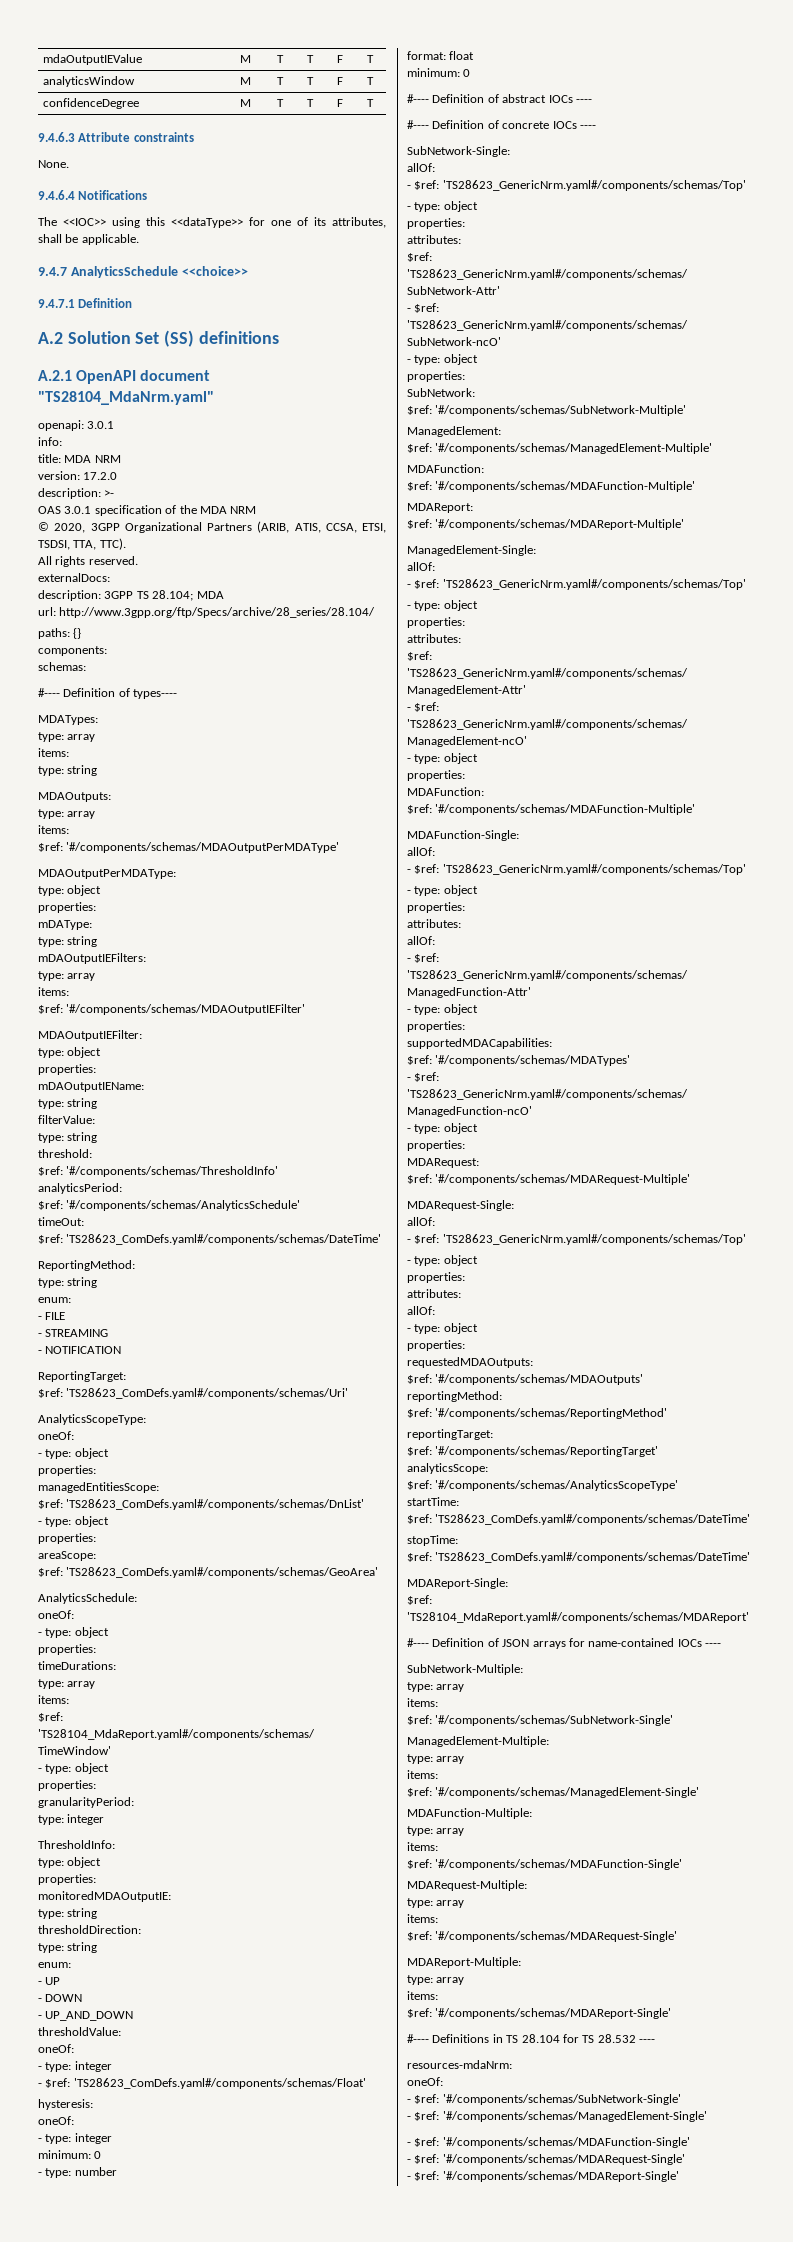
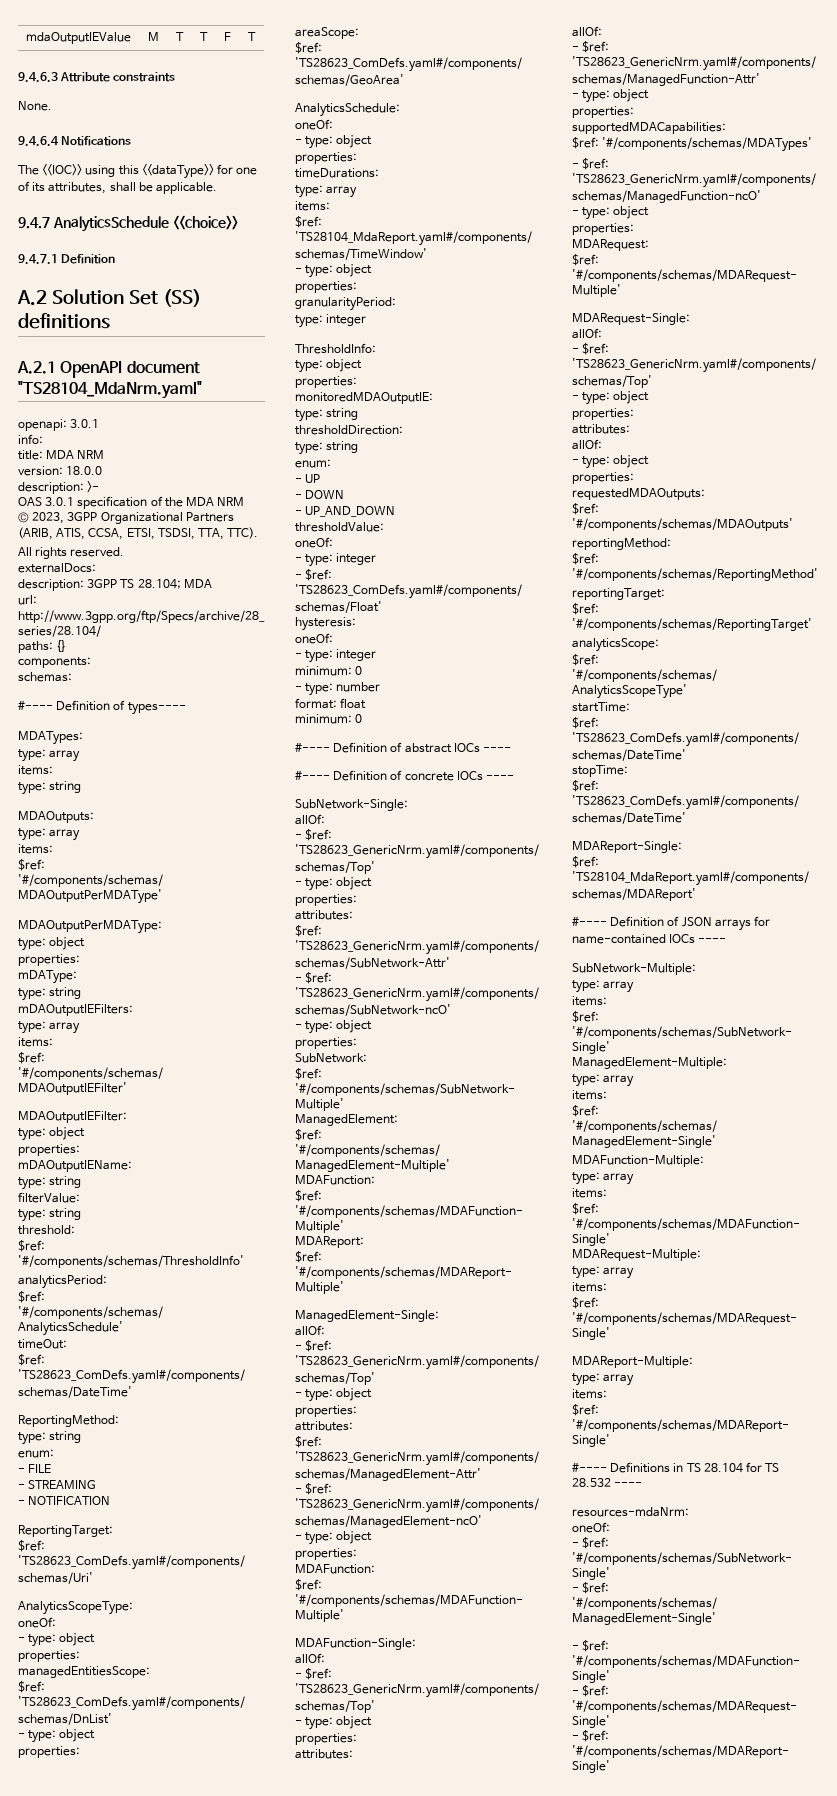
- analyticsWindow | M | T | T | F | T
- confidenceDegree | M | T | T | F | T
- version: 17.2.0
+ version: 18.0.0
- © 2020, 3GPP Organizational Partners (ARIB, ATIS, CCSA, ETSI, TSDSI, TTA, TTC).
+ © 2023, 3GPP Organizational Partners (ARIB, ATIS, CCSA, ETSI, TSDSI, TTA, TTC).

